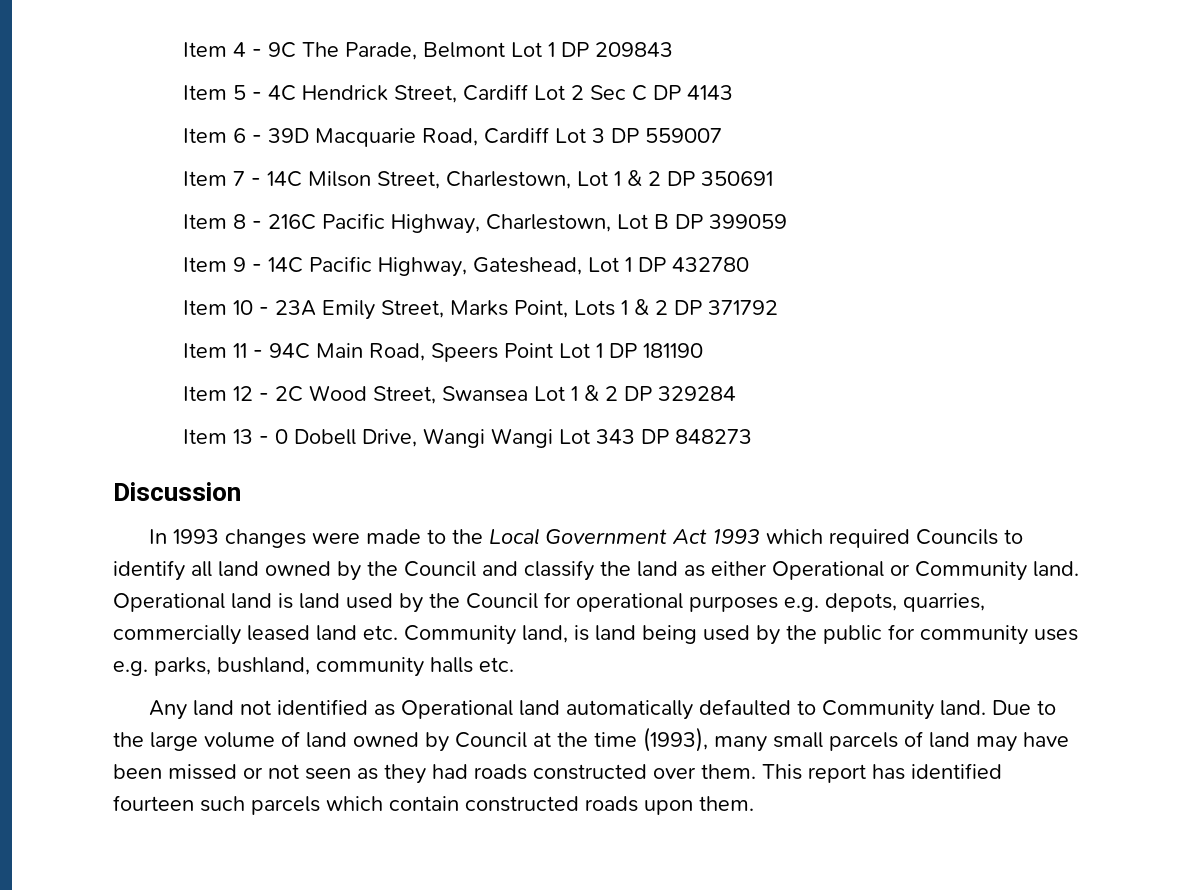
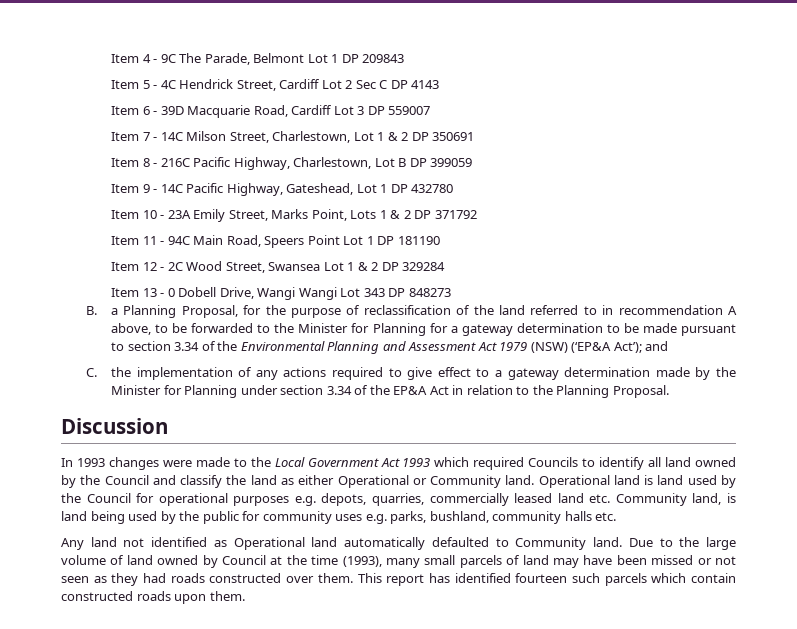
+ B. a Planning Proposal, for the purpose of reclassification of the land referred to in recommendation A above, to be forwarded to the Minister for Planning for a gateway determination to be made pursuant to section 3.34 of the Environmental Planning and Assessment Act 1979 (NSW) (‘EP&A Act’); and
+ C. the implementation of any actions required to give effect to a gateway determination made by the Minister for Planning under section 3.34 of the EP&A Act in relation to the Planning Proposal.

